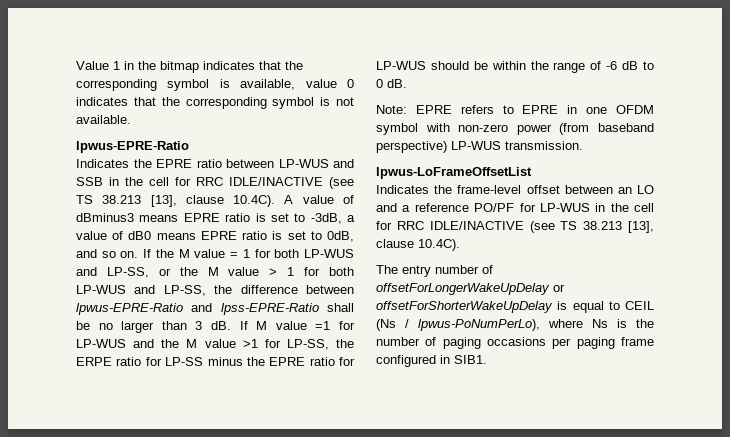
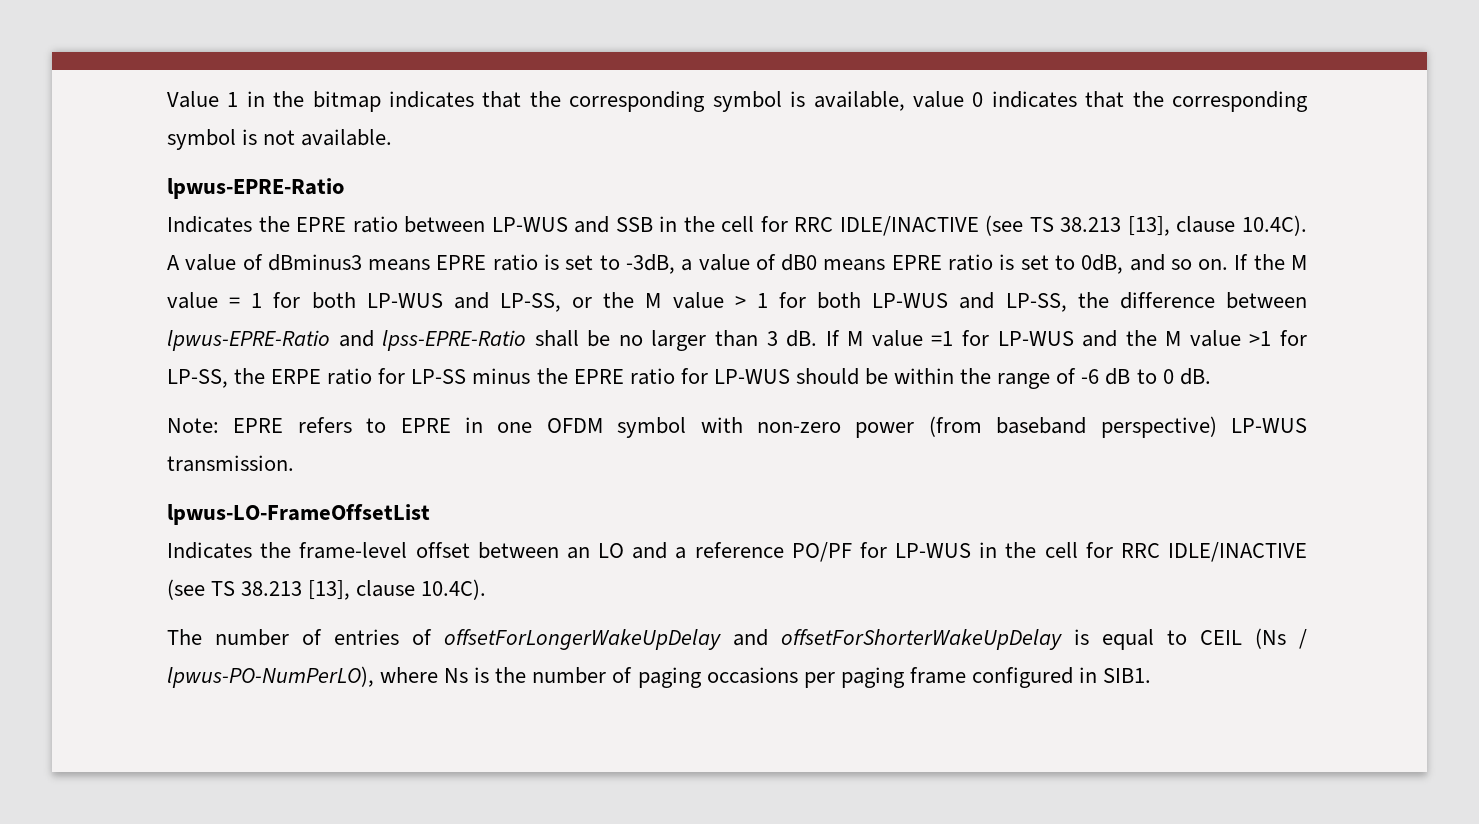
- lpwus-LoFrameOffsetList
+ lpwus-LO-FrameOffsetList
- The entry number of offsetForLongerWakeUpDelay or offsetForShorterWakeUpDelay is equal to CEIL (Ns / lpwus-PoNumPerLo), where Ns is the number of paging occasions per paging frame configured in SIB1.
+ The number of entries of offsetForLongerWakeUpDelay and offsetForShorterWakeUpDelay is equal to CEIL (Ns / lpwus-PO-NumPerLO), where Ns is the number of paging occasions per paging frame configured in SIB1.

